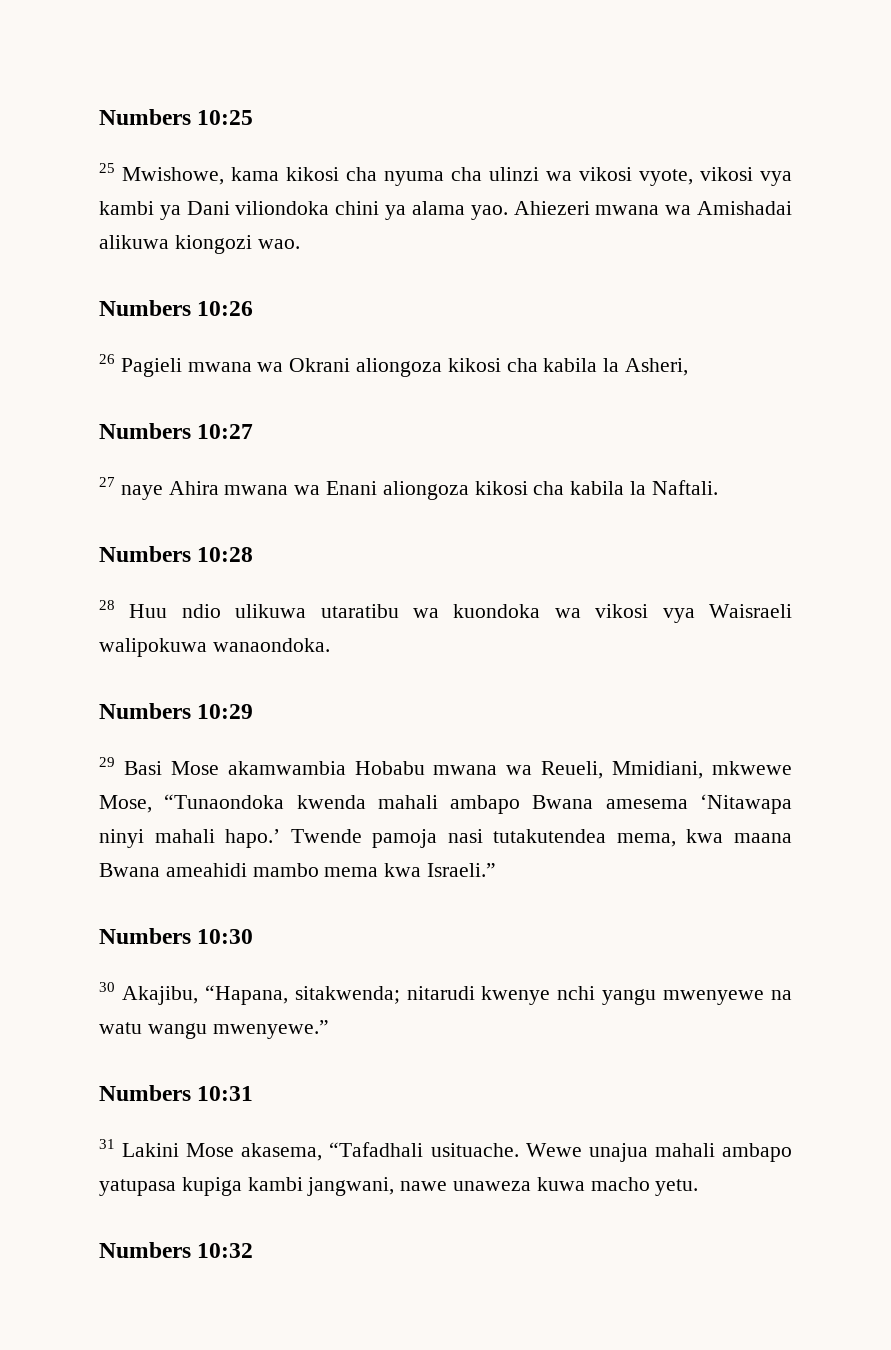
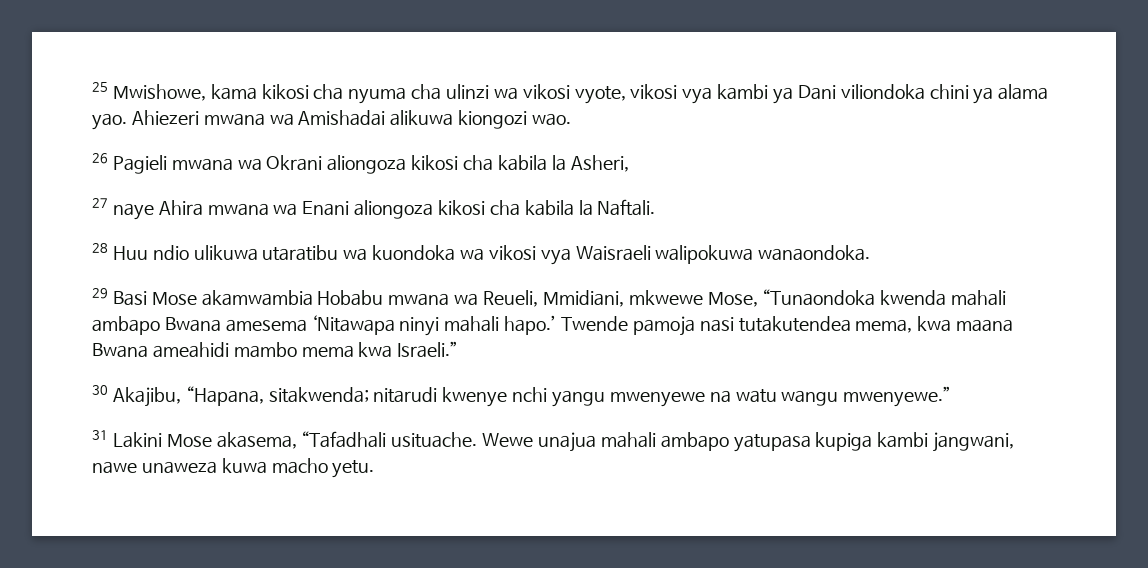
- Numbers 10:25
- Numbers 10:26
- Numbers 10:27
- Numbers 10:28
- Numbers 10:29
- Numbers 10:30
- Numbers 10:31
- Numbers 10:32

